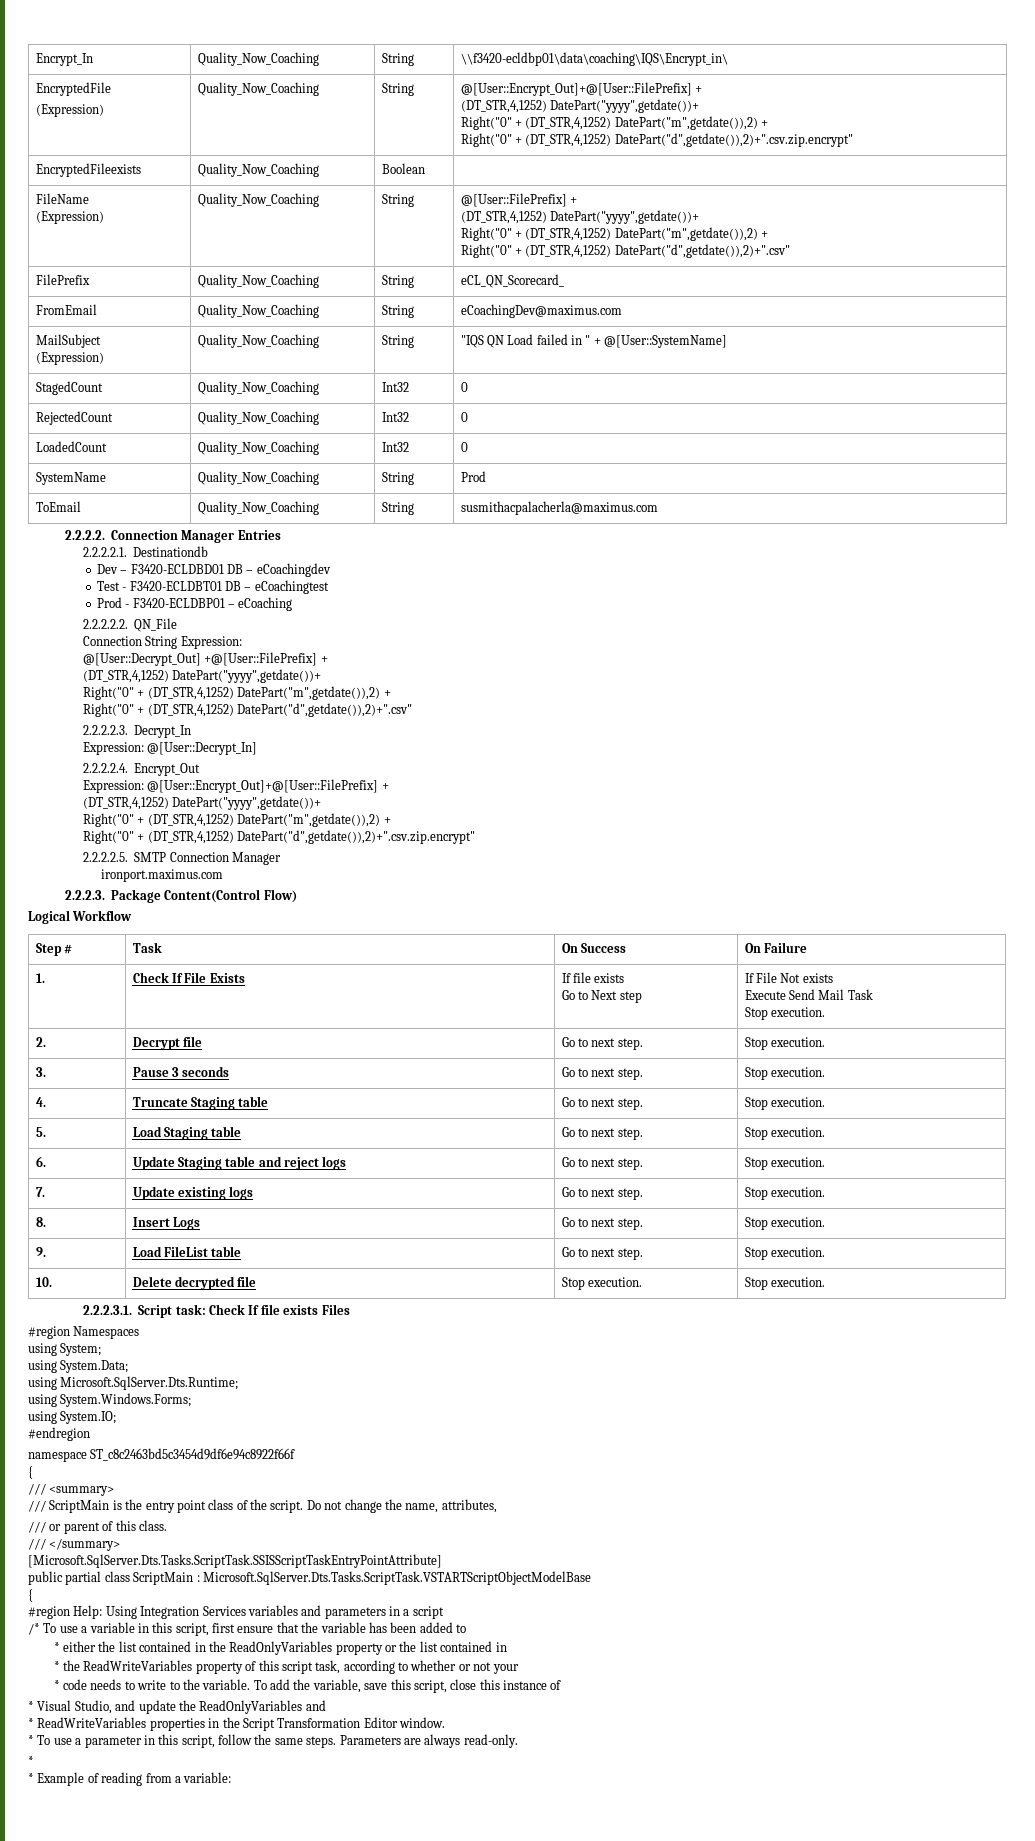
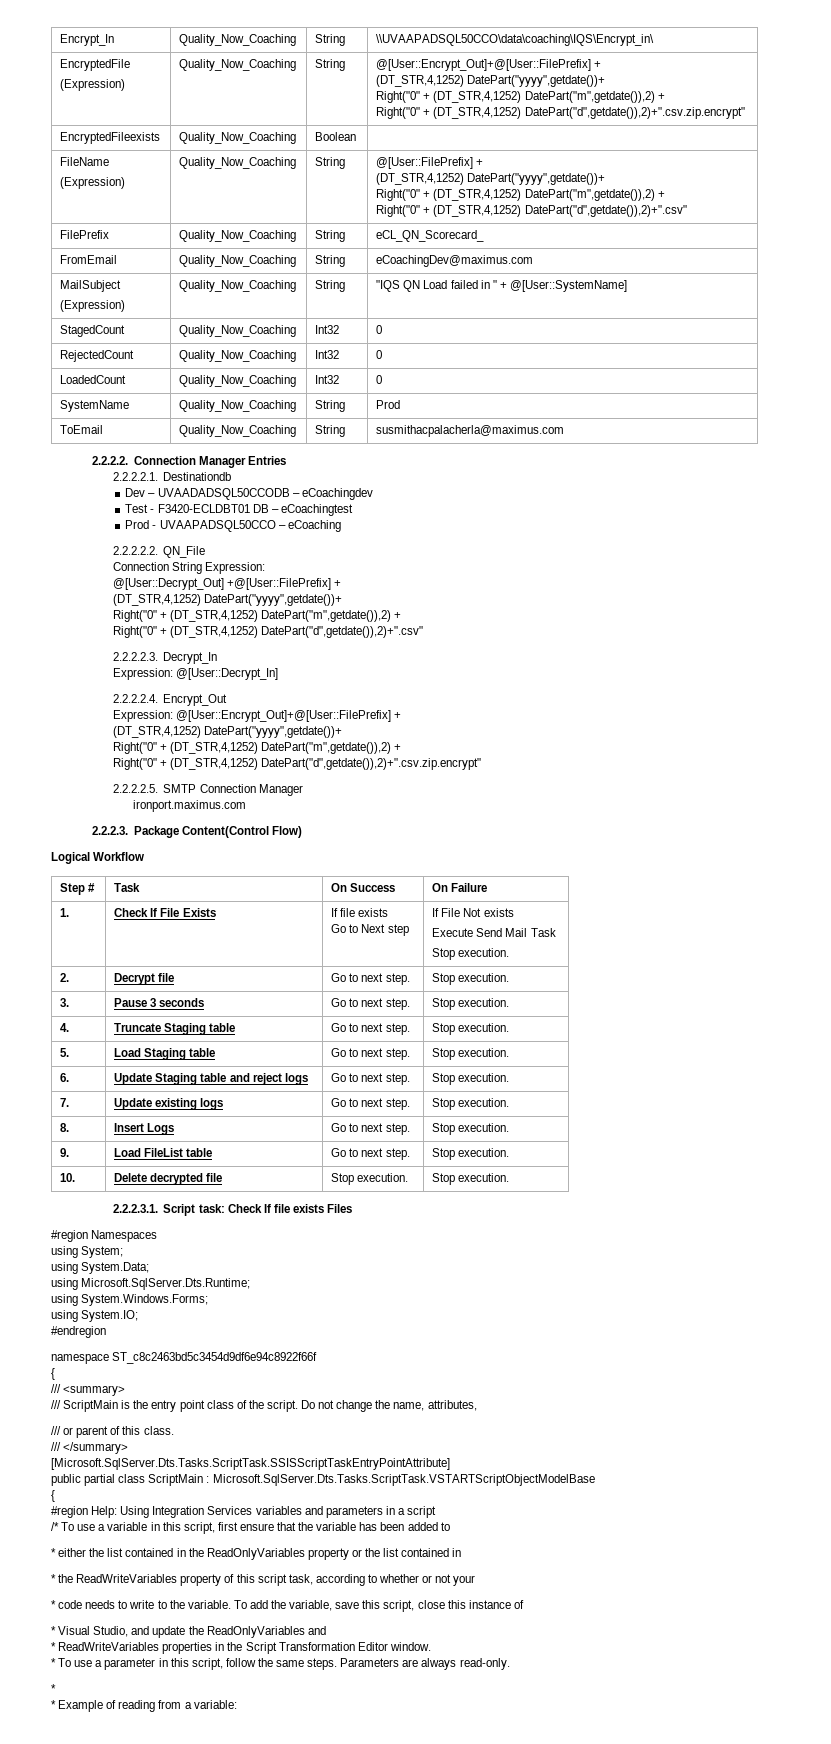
- Encrypt_In | Quality_Now_Coaching | String | \\f3420-ecldbp01\data\coaching\IQS\Encrypt_in\
+ Encrypt_In | Quality_Now_Coaching | String | \\UVAAPADSQL50CCO\data\coaching\IQS\Encrypt_in\
- Dev – F3420-ECLDBD01 DB – eCoachingdev
+ Dev – UVAADADSQL50CCODB – eCoachingdev
- Prod - F3420-ECLDBP01 – eCoaching
+ Prod - UVAAPADSQL50CCO – eCoaching

